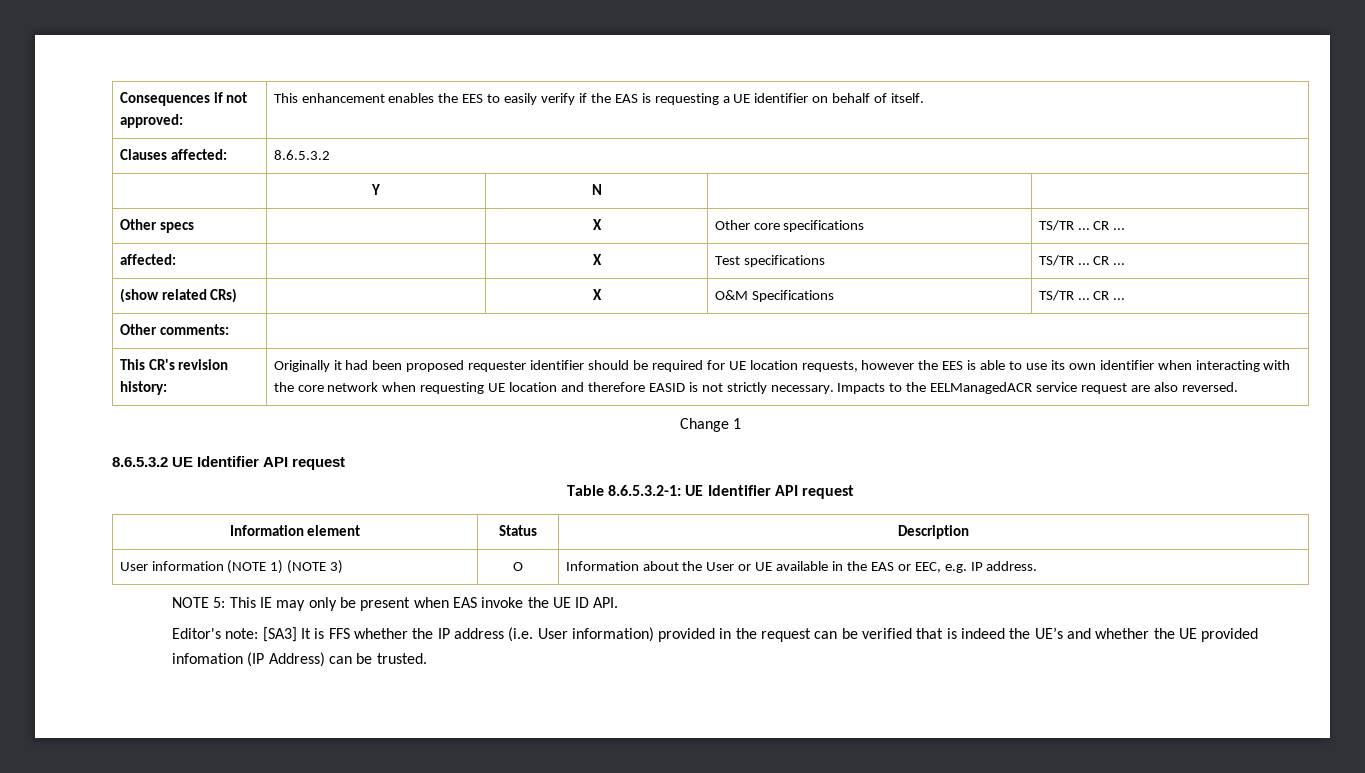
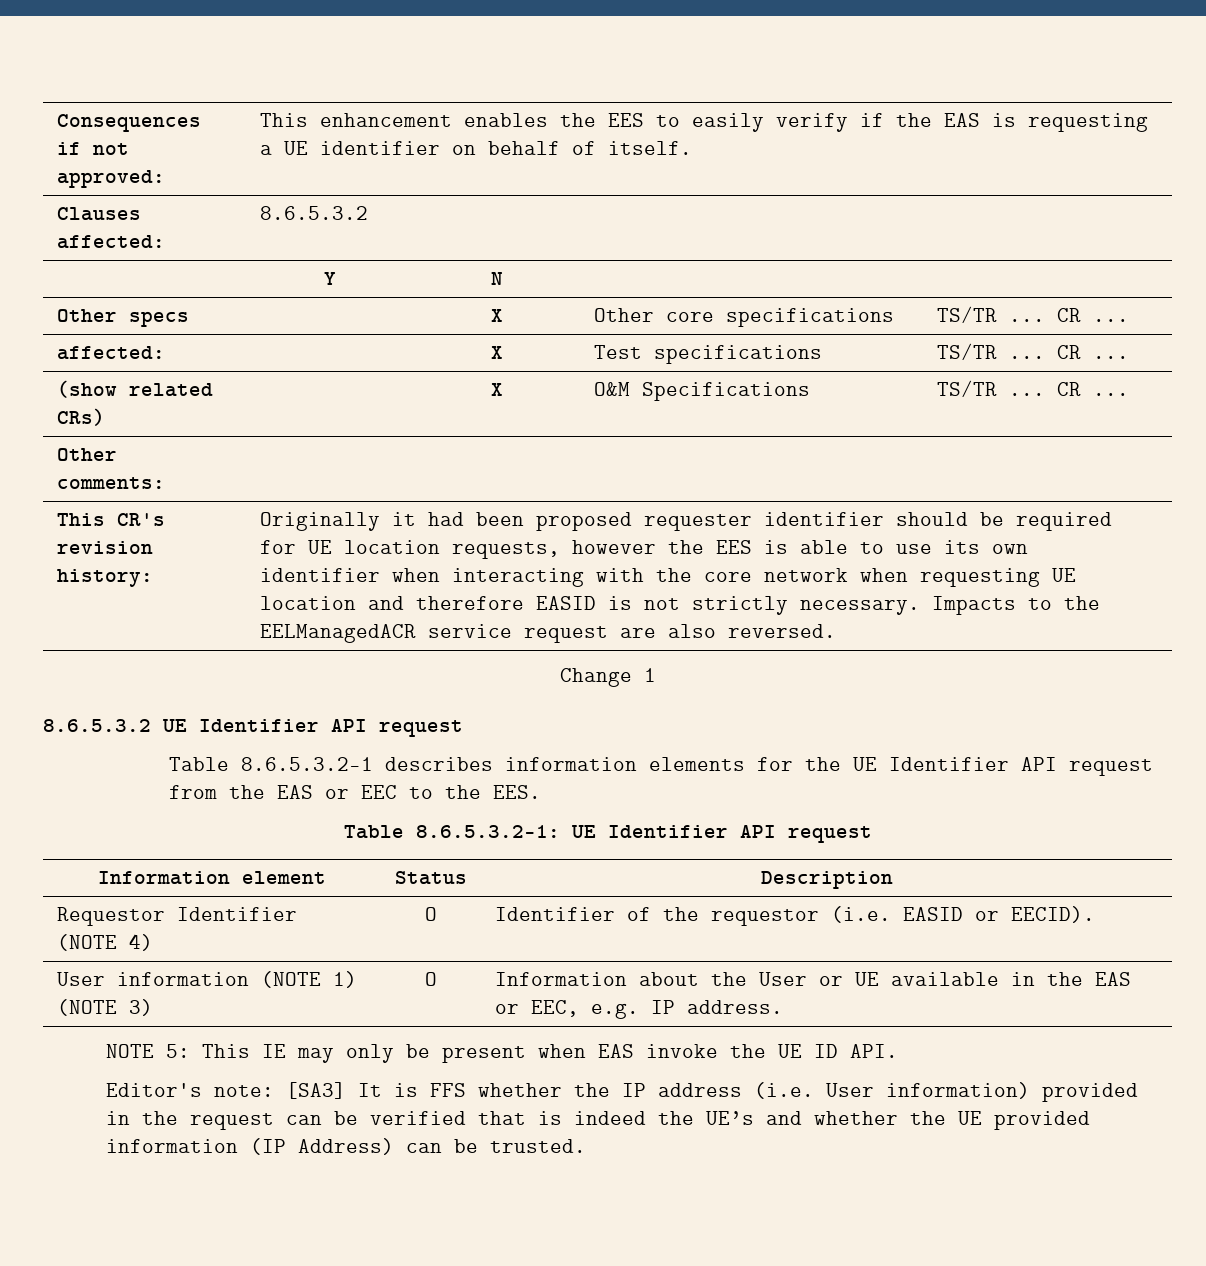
+ Table 8.6.5.3.2-1 describes information elements for the UE Identifier API request from the EAS or EEC to the EES.
+ Requestor Identifier (NOTE 4) | O | Identifier of the requestor (i.e. EASID or EECID).
- Editor's note: [SA3] It is FFS whether the IP address (i.e. User information) provided in the request can be verified that is indeed the UE’s and whether the UE provided infomation (IP Address) can be trusted.
+ Editor's note: [SA3] It is FFS whether the IP address (i.e. User information) provided in the request can be verified that is indeed the UE’s and whether the UE provided information (IP Address) can be trusted.

